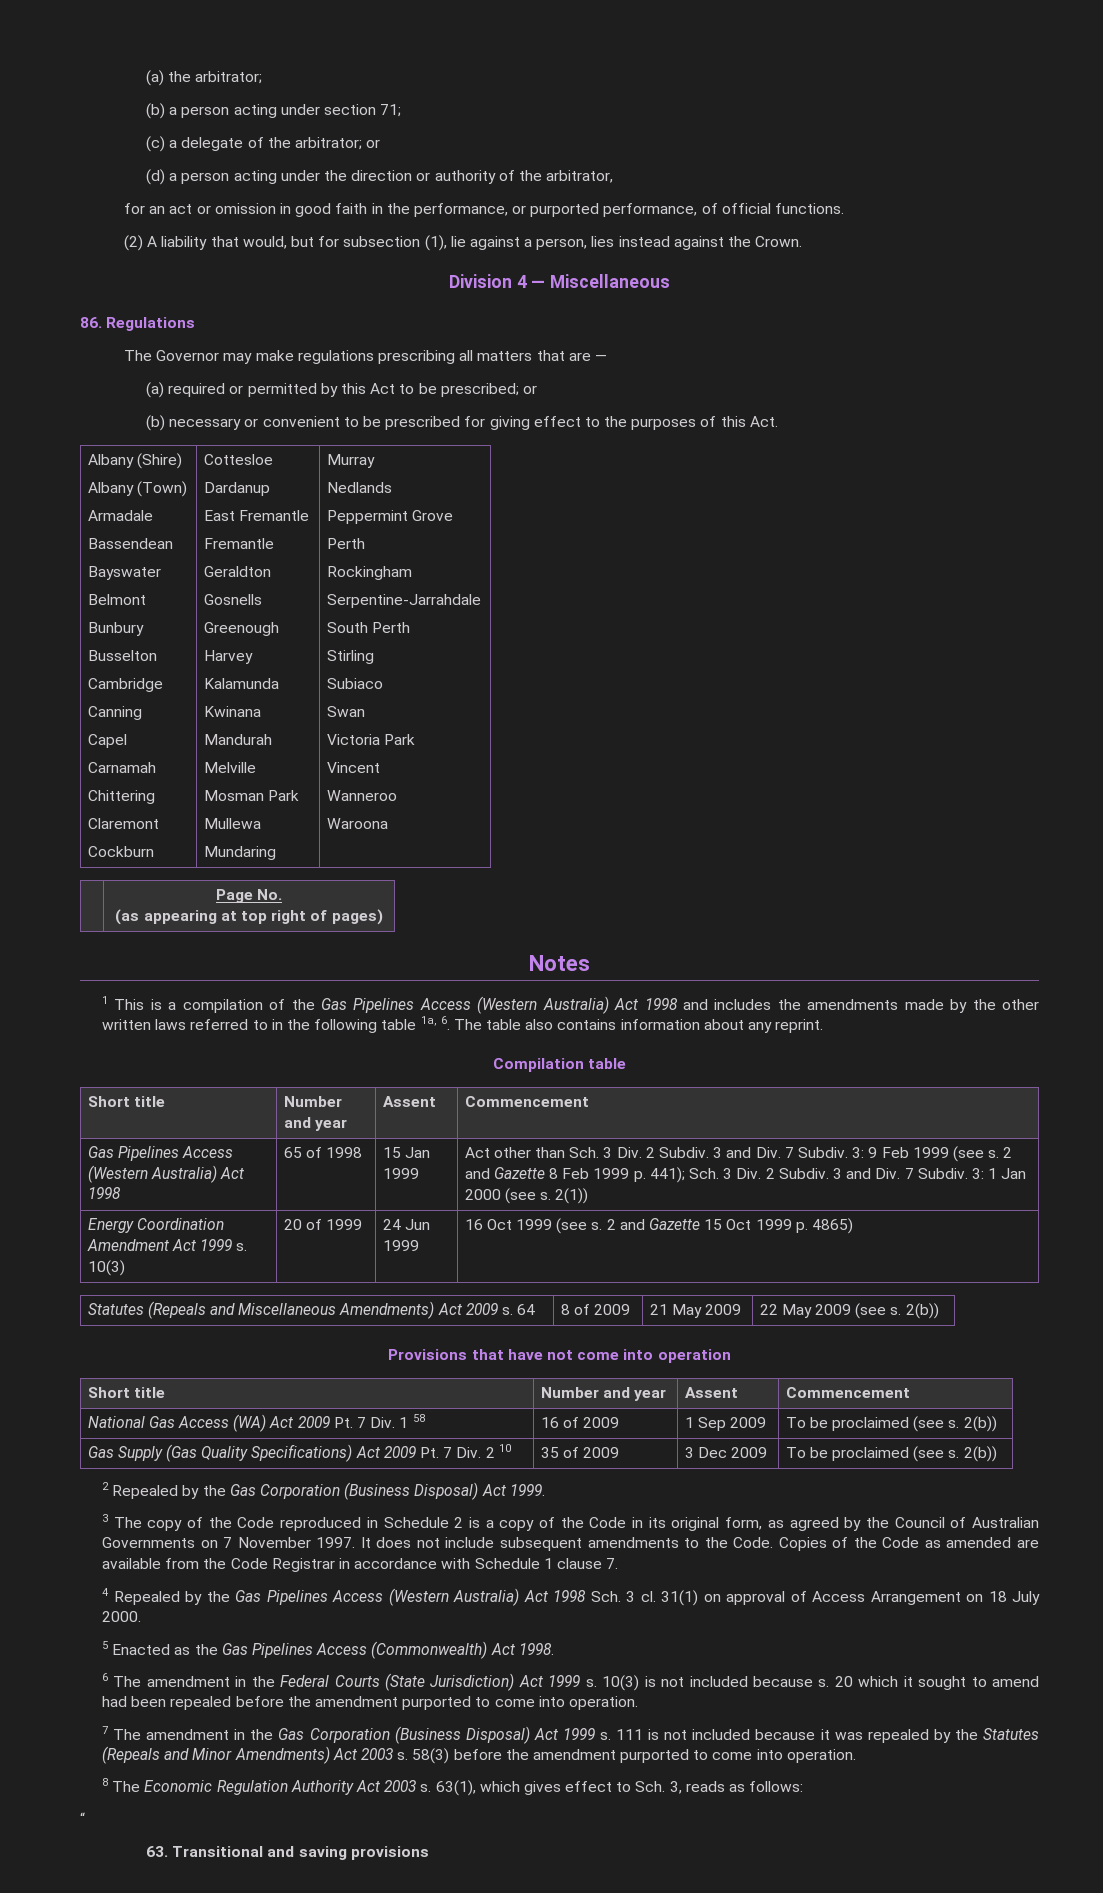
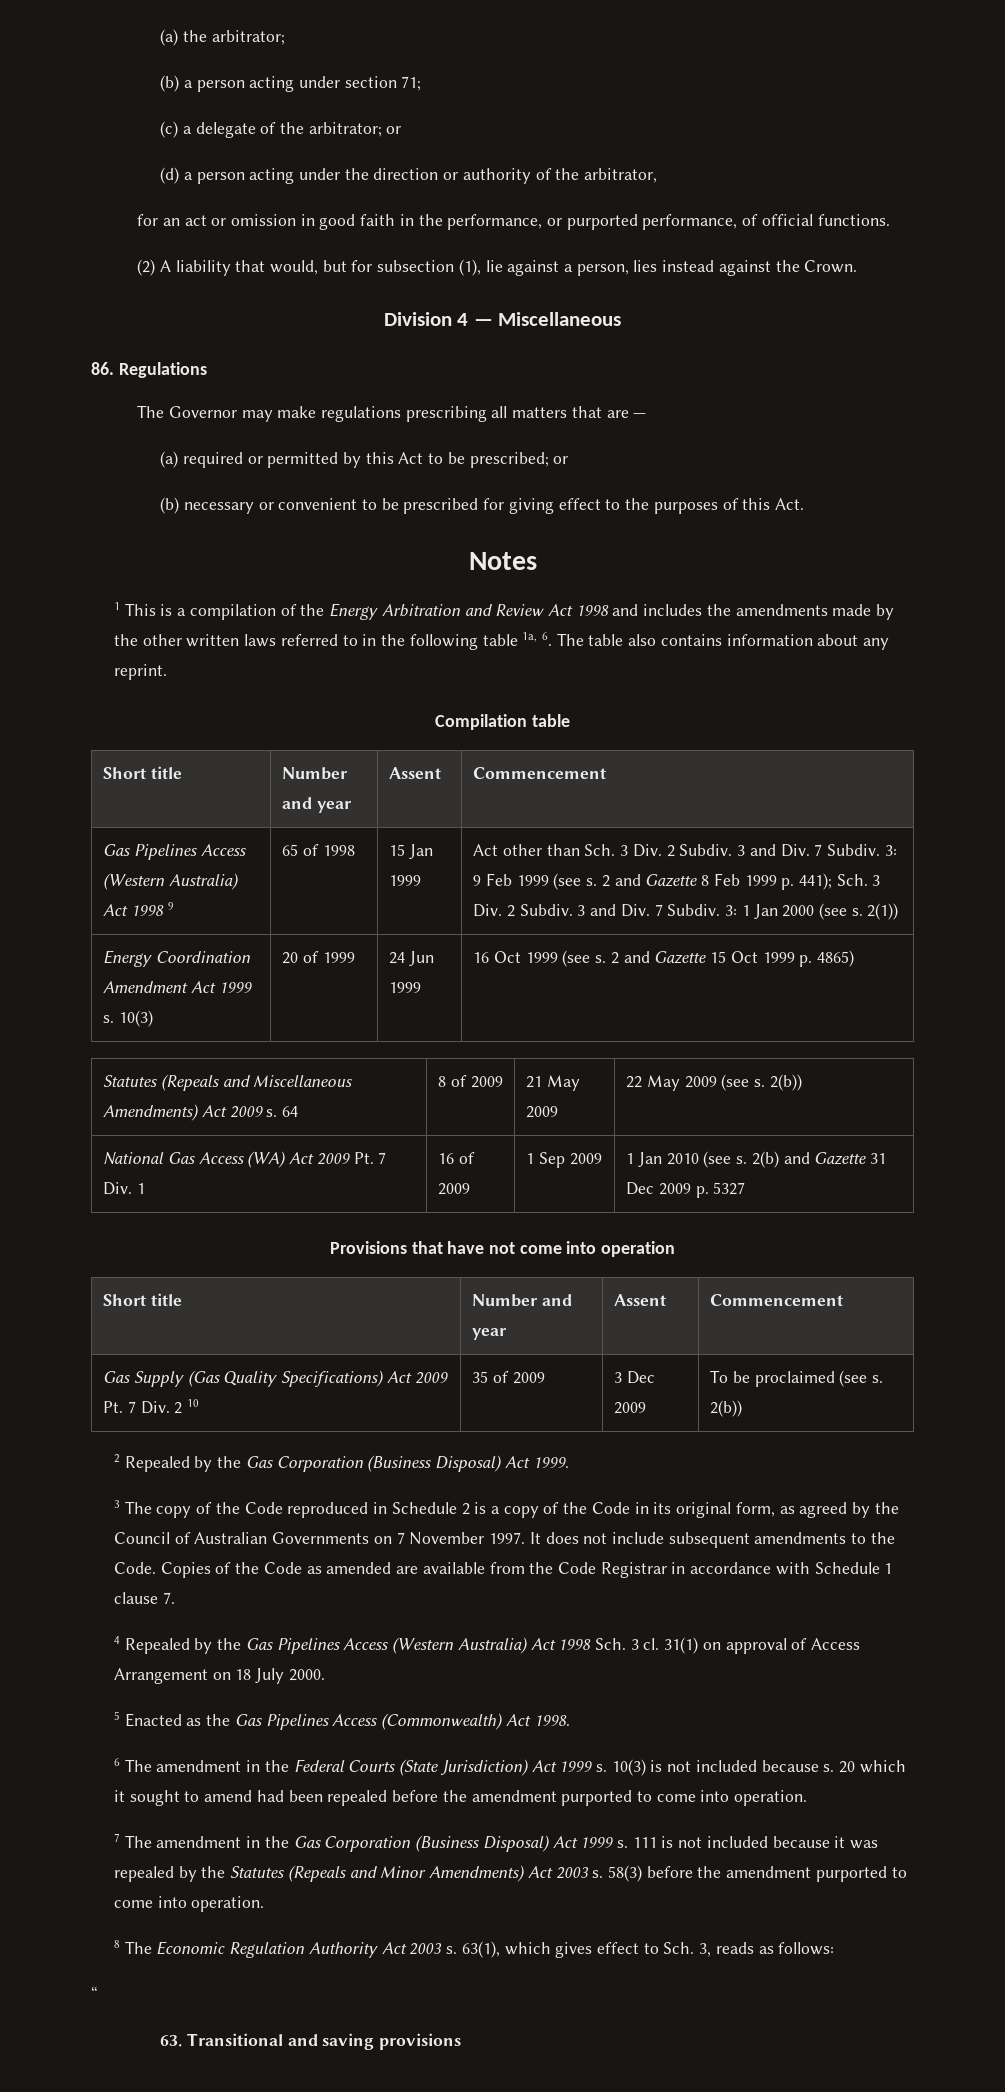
- Albany (Shire)
- Albany (Town)
- Armadale
- Bassendean
- Bayswater
- Belmont
- Bunbury
- Busselton
- Cambridge
- Canning
- Capel
- Carnamah
- Chittering
- Claremont
- Cockburn | Cottesloe
- Dardanup
- East Fremantle
- Fremantle
- Geraldton
- Gosnells
- Greenough
- Harvey
- Kalamunda
- Kwinana
- Mandurah
- Melville
- Mosman Park
- Mullewa
- Mundaring | Murray
- Nedlands
- Peppermint Grove
- Perth
- Rockingham
- Serpentine-Jarrahdale
- South Perth
- Stirling
- Subiaco
- Swan
- Victoria Park
- Vincent
- Wanneroo
- Waroona
- | Page No.
- (as appearing at top right of pages)
- 1 This is a compilation of the Gas Pipelines Access (Western Australia) Act 1998 and includes the amendments made by the other written laws referred to in the following table 1a, 6. The table also contains information about any reprint.
+ 1 This is a compilation of the Energy Arbitration and Review Act 1998 and includes the amendments made by the other written laws referred to in the following table 1a, 6. The table also contains information about any reprint.
  Compilation table
  Short title | Number and year | Assent | Commencement
- Gas Pipelines Access (Western Australia) Act 1998
+ Gas Pipelines Access (Western Australia) Act 1998 9
+ National Gas Access (WA) Act 2009 Pt. 7 Div. 1 | 16 of 2009 | 1 Sep 2009 | 1 Jan 2010 (see s. 2(b) and Gazette 31 Dec 2009 p. 5327
- National Gas Access (WA) Act 2009 Pt. 7 Div. 1 58 | 16 of 2009 | 1 Sep 2009 | To be proclaimed (see s. 2(b))

